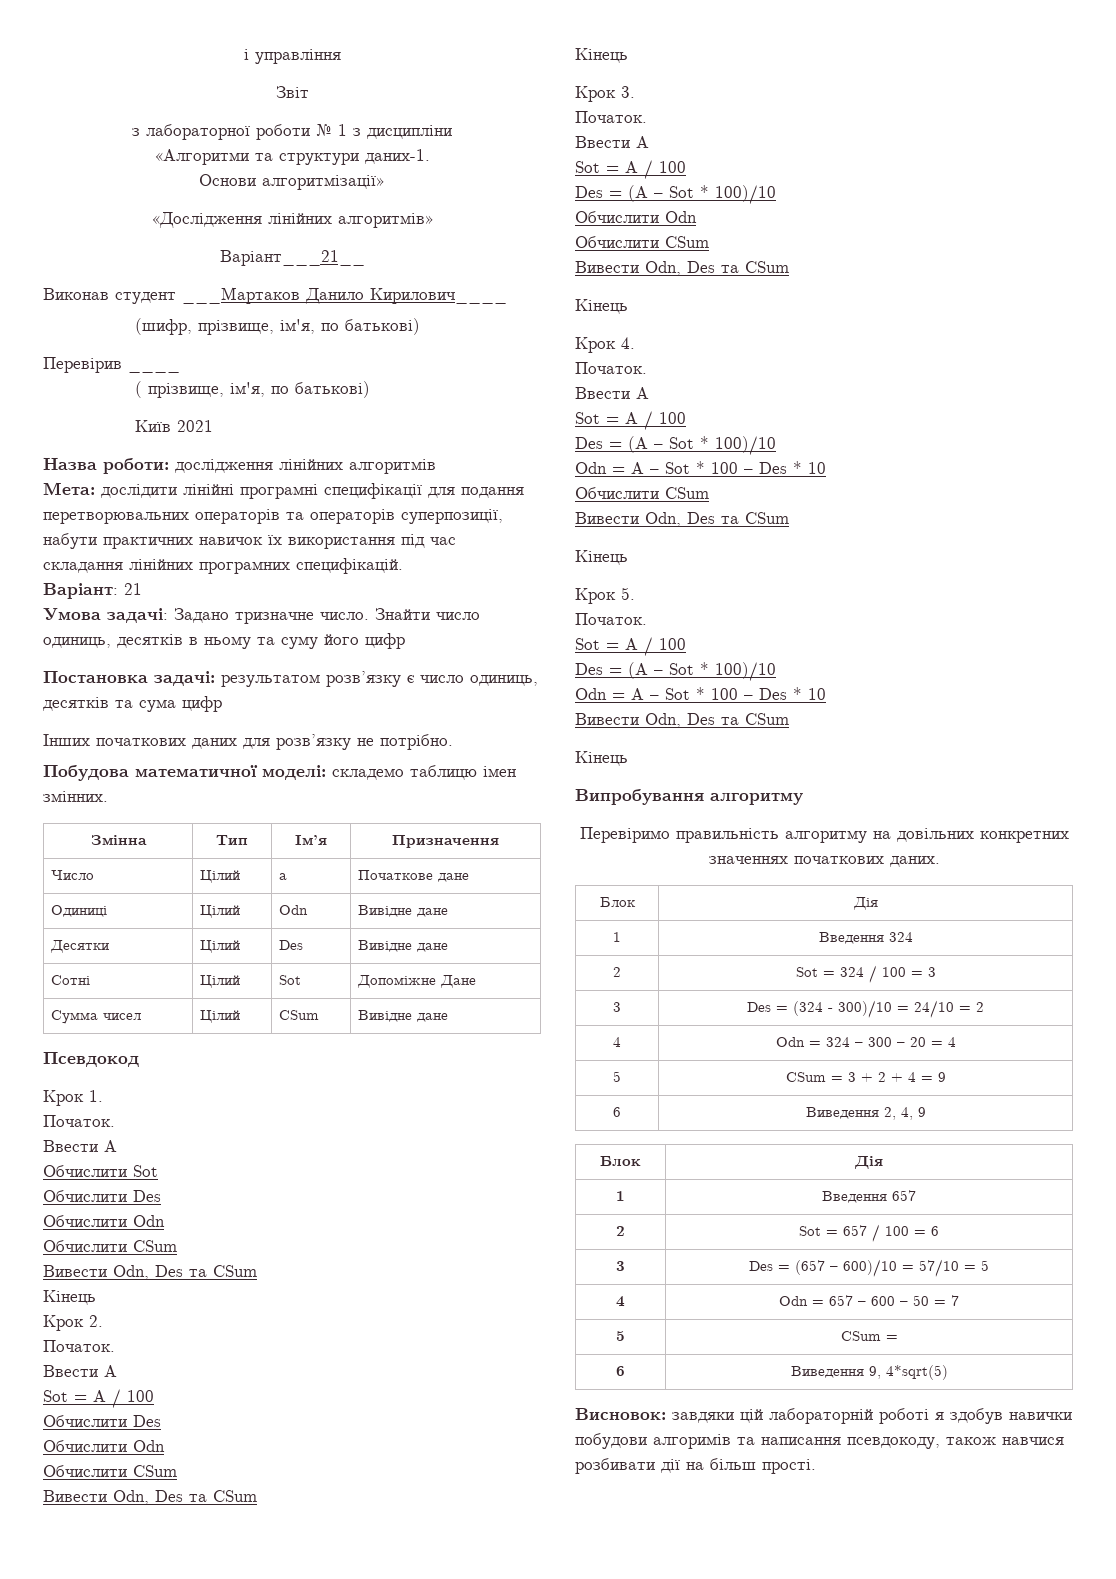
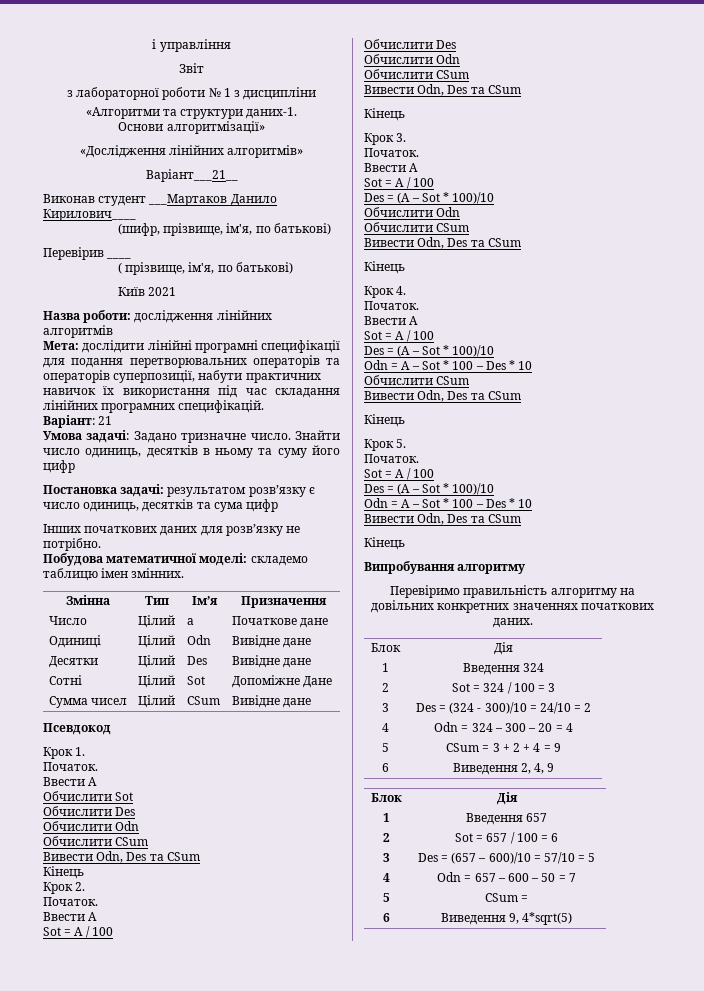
- Висновок: завдяки цій лабораторній роботі я здобув навички побудови алгоримів та написання псевдокоду, також навчися розбивати дії на більш прості.

